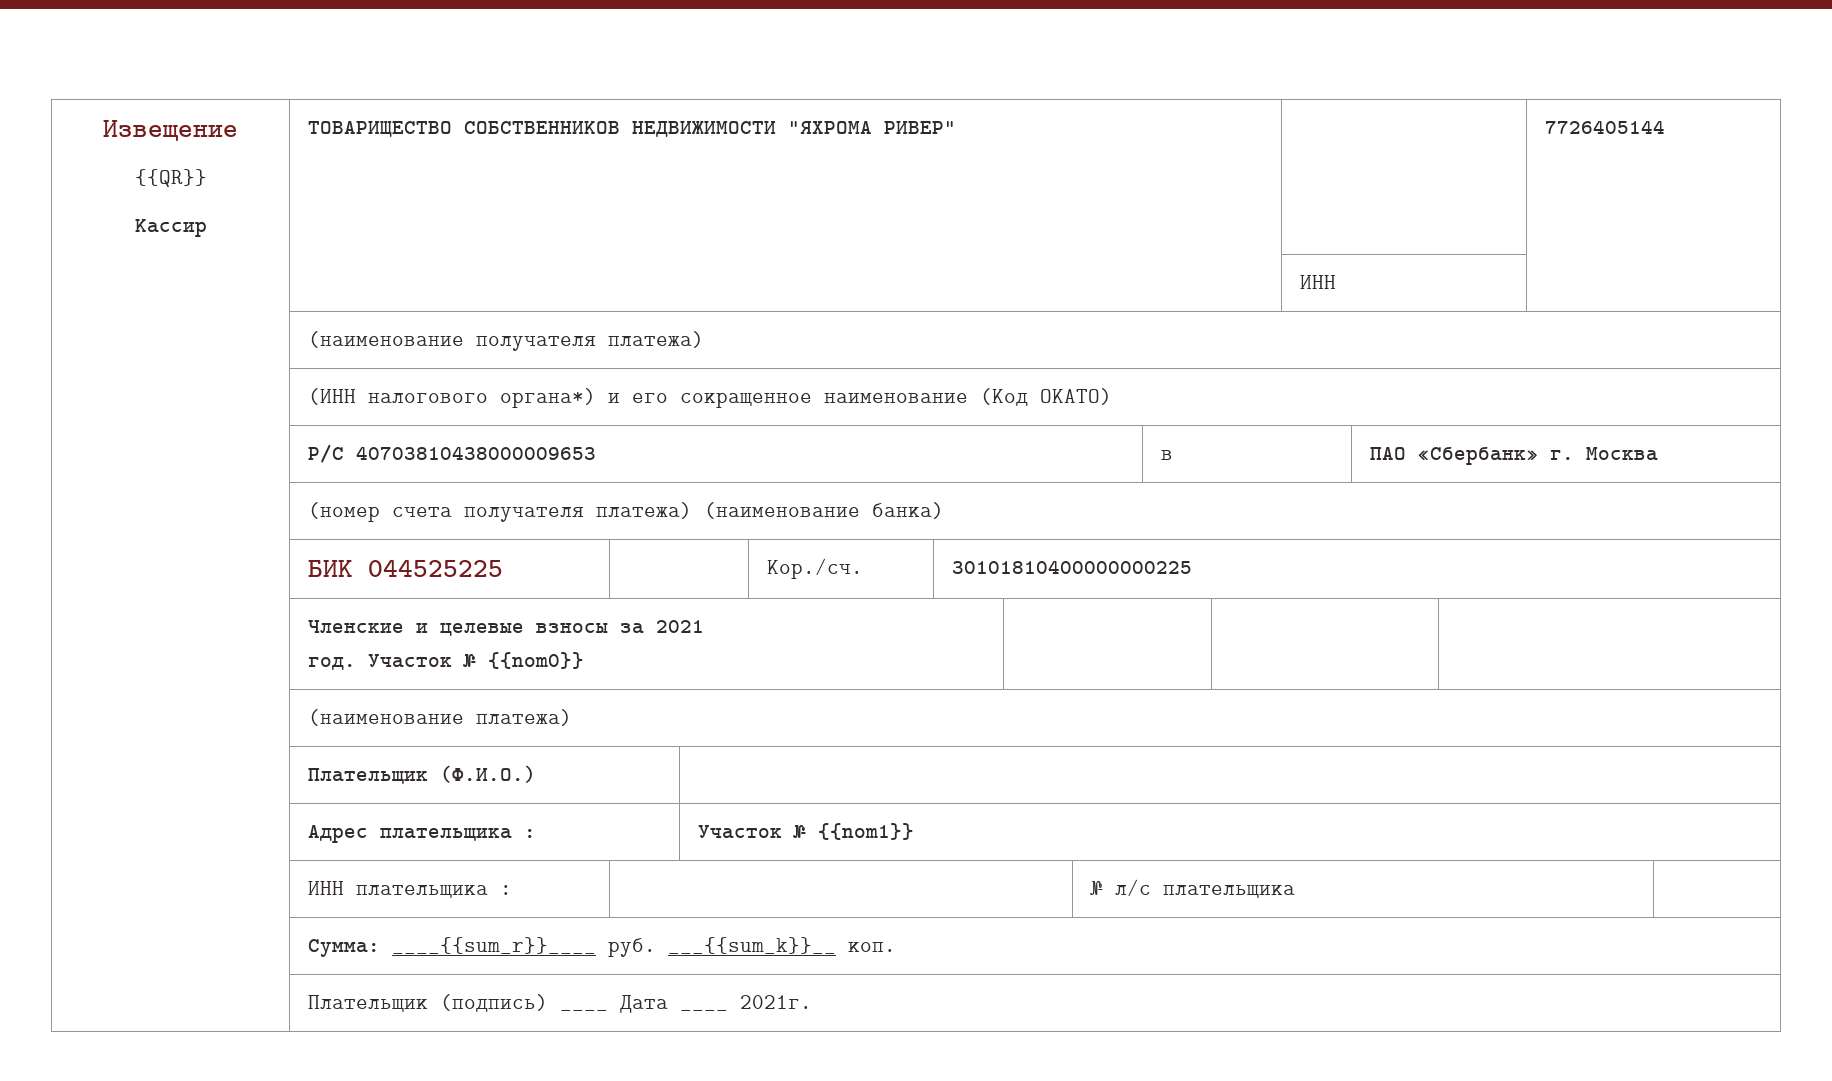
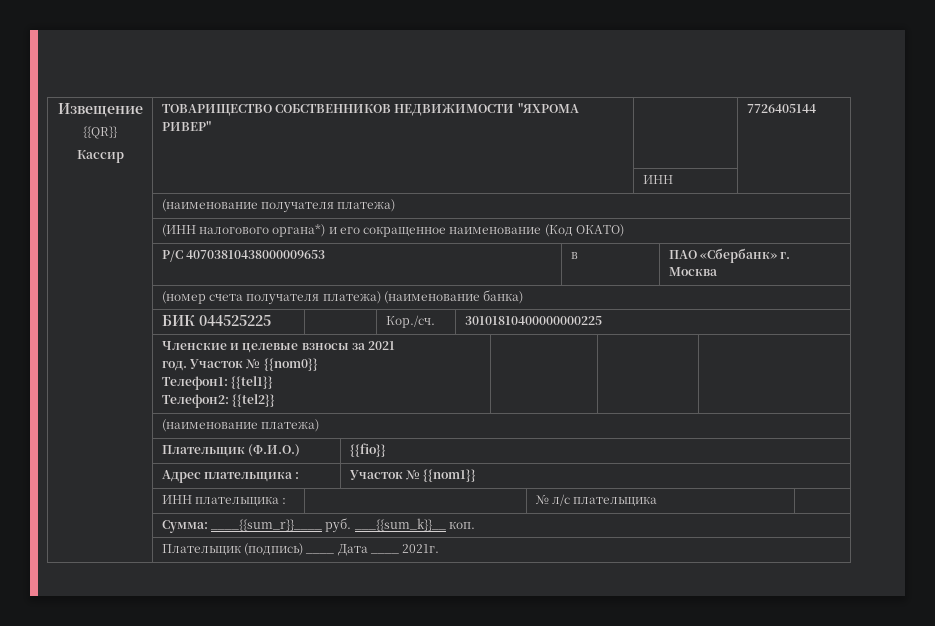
  | Членские и целевые взносы за 2021
- год. Участок № {{nom0}} | | |
+ год. Участок № {{nom0}}
+ Телефон1: {{tel1}}
+ Телефон2: {{tel2}} | | |
- | Плательщик (Ф.И.О.) |
+ | Плательщик (Ф.И.О.) | {{fio}}

